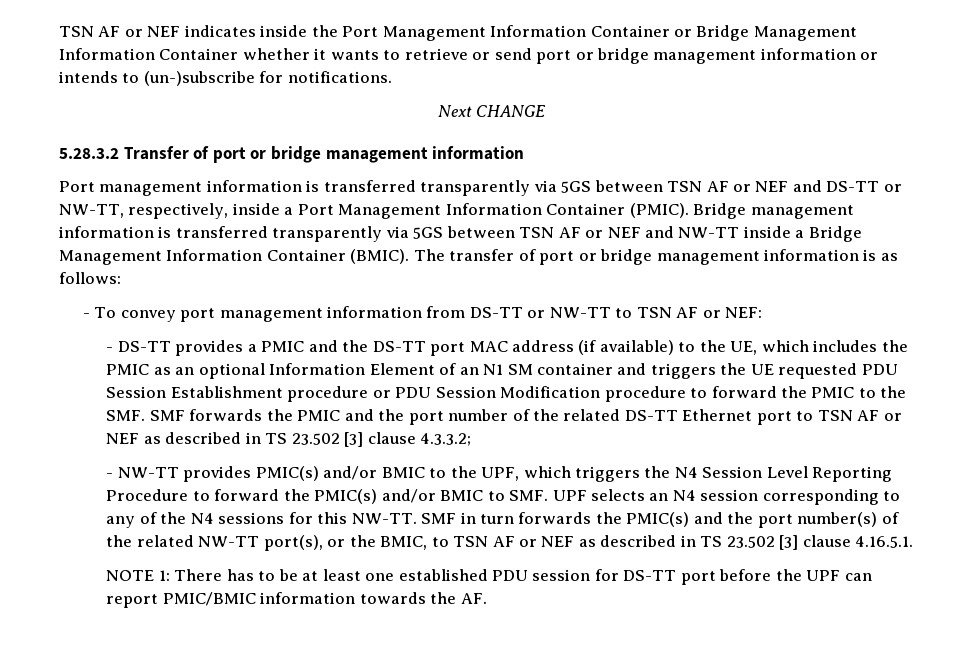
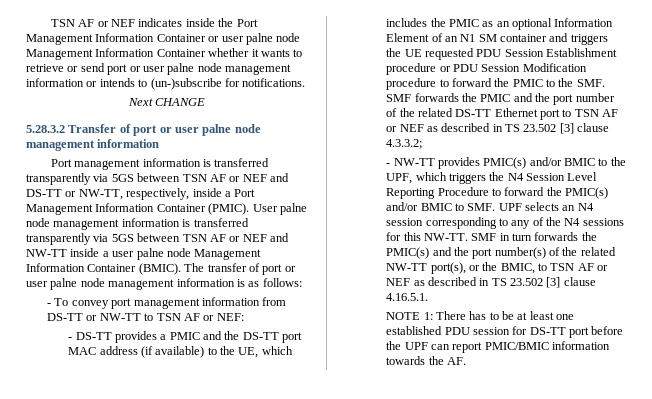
- TSN AF or NEF indicates inside the Port Management Information Container or Bridge Management Information Container whether it wants to retrieve or send port or bridge management information or intends to (un-)subscribe for notifications.
+ TSN AF or NEF indicates inside the Port Management Information Container or user palne node Management Information Container whether it wants to retrieve or send port or user palne node management information or intends to (un-)subscribe for notifications.
- 5.28.3.2 Transfer of port or bridge management information
+ 5.28.3.2 Transfer of port or user palne node management information
- Bridge management information is transferred transparently via 5GS between TSN AF or NEF and NW-TT inside a Bridge Management Information Container (BMIC).
+ User palne node management information is transferred transparently via 5GS between TSN AF or NEF and NW-TT inside a user palne node Management Information Container (BMIC).
- The transfer of port or bridge management information is as follows:
+ The transfer of port or user palne node management information is as follows:

